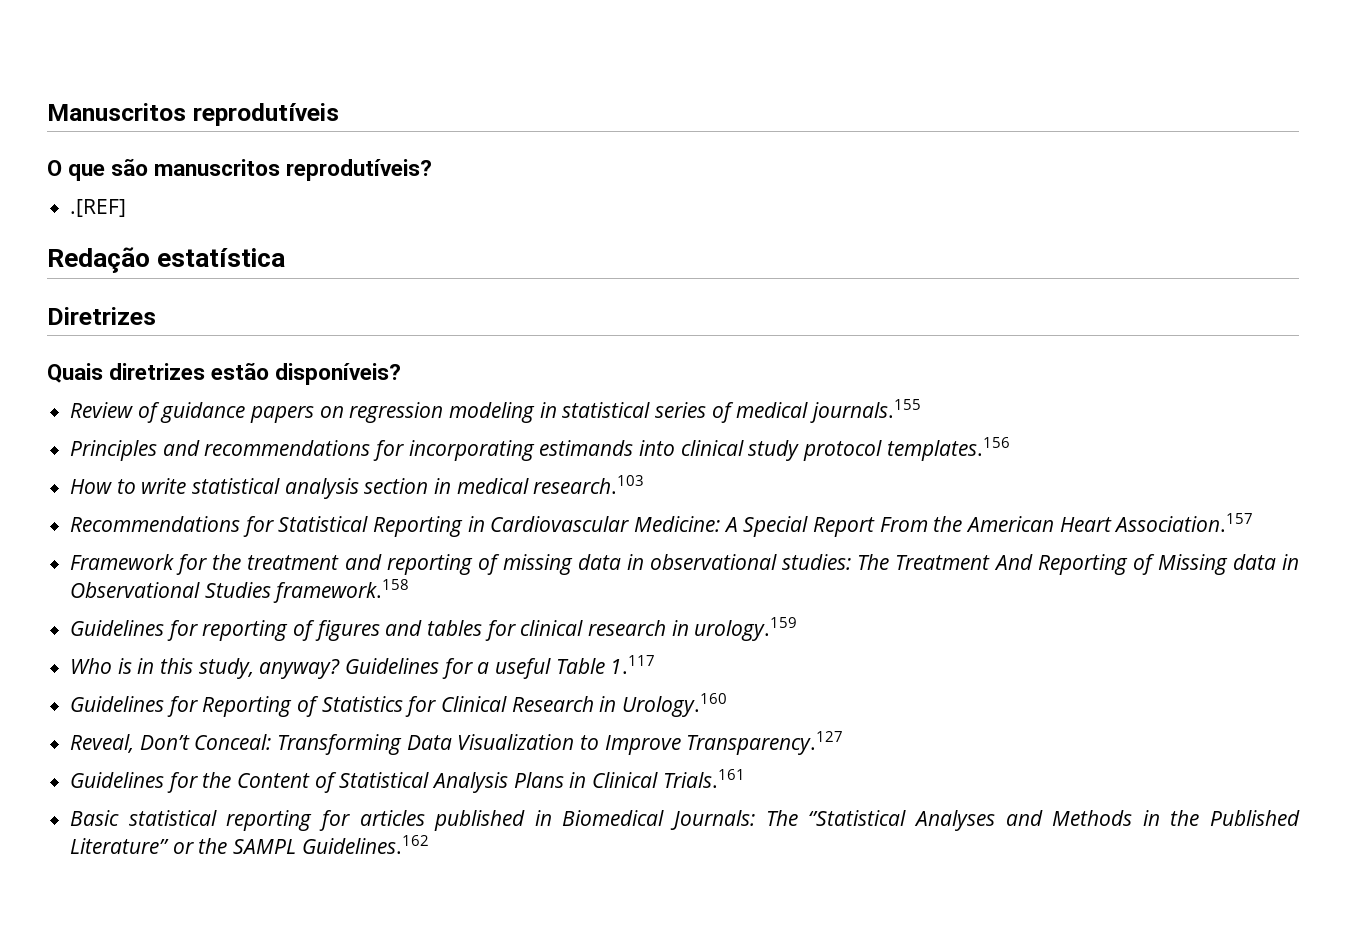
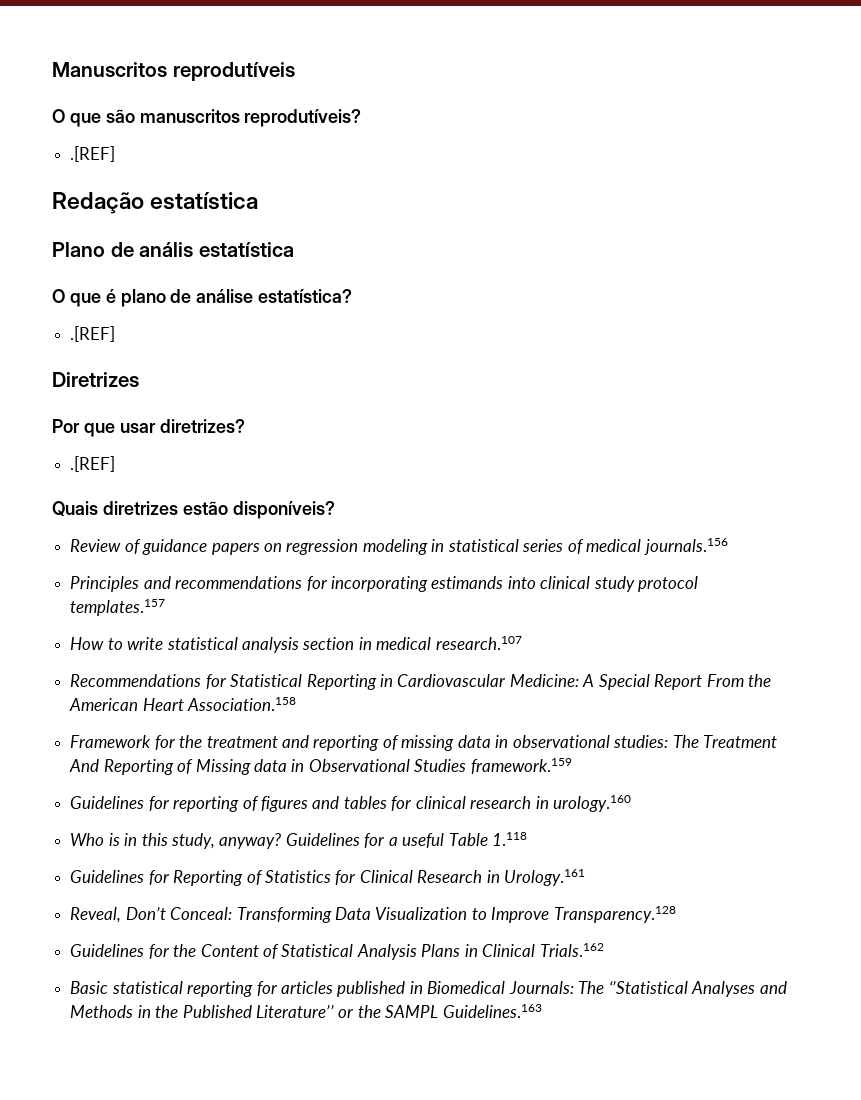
+ Plano de anális estatística
+ O que é plano de análise estatística?
+ .[REF]
  Diretrizes
+ Por que usar diretrizes?
+ .[REF]
- Review of guidance papers on regression modeling in statistical series of medical journals.155
+ Review of guidance papers on regression modeling in statistical series of medical journals.156
- Principles and recommendations for incorporating estimands into clinical study protocol templates.156
+ Principles and recommendations for incorporating estimands into clinical study protocol templates.157
- How to write statistical analysis section in medical research.103
+ How to write statistical analysis section in medical research.107
- Recommendations for Statistical Reporting in Cardiovascular Medicine: A Special Report From the American Heart Association.157
+ Recommendations for Statistical Reporting in Cardiovascular Medicine: A Special Report From the American Heart Association.158
- Framework for the treatment and reporting of missing data in observational studies: The Treatment And Reporting of Missing data in Observational Studies framework.158
+ Framework for the treatment and reporting of missing data in observational studies: The Treatment And Reporting of Missing data in Observational Studies framework.159
- Guidelines for reporting of figures and tables for clinical research in urology.159
+ Guidelines for reporting of figures and tables for clinical research in urology.160
- Guidelines for a useful Table 1.117
+ Guidelines for a useful Table 1.118
- Guidelines for Reporting of Statistics for Clinical Research in Urology.160
+ Guidelines for Reporting of Statistics for Clinical Research in Urology.161
- Reveal, Don’t Conceal: Transforming Data Visualization to Improve Transparency.127
+ Reveal, Don’t Conceal: Transforming Data Visualization to Improve Transparency.128
- Guidelines for the Content of Statistical Analysis Plans in Clinical Trials.161
+ Guidelines for the Content of Statistical Analysis Plans in Clinical Trials.162
- Basic statistical reporting for articles published in Biomedical Journals: The ‘’Statistical Analyses and Methods in the Published Literature’’ or the SAMPL Guidelines.162
+ Basic statistical reporting for articles published in Biomedical Journals: The ‘’Statistical Analyses and Methods in the Published Literature’’ or the SAMPL Guidelines.163

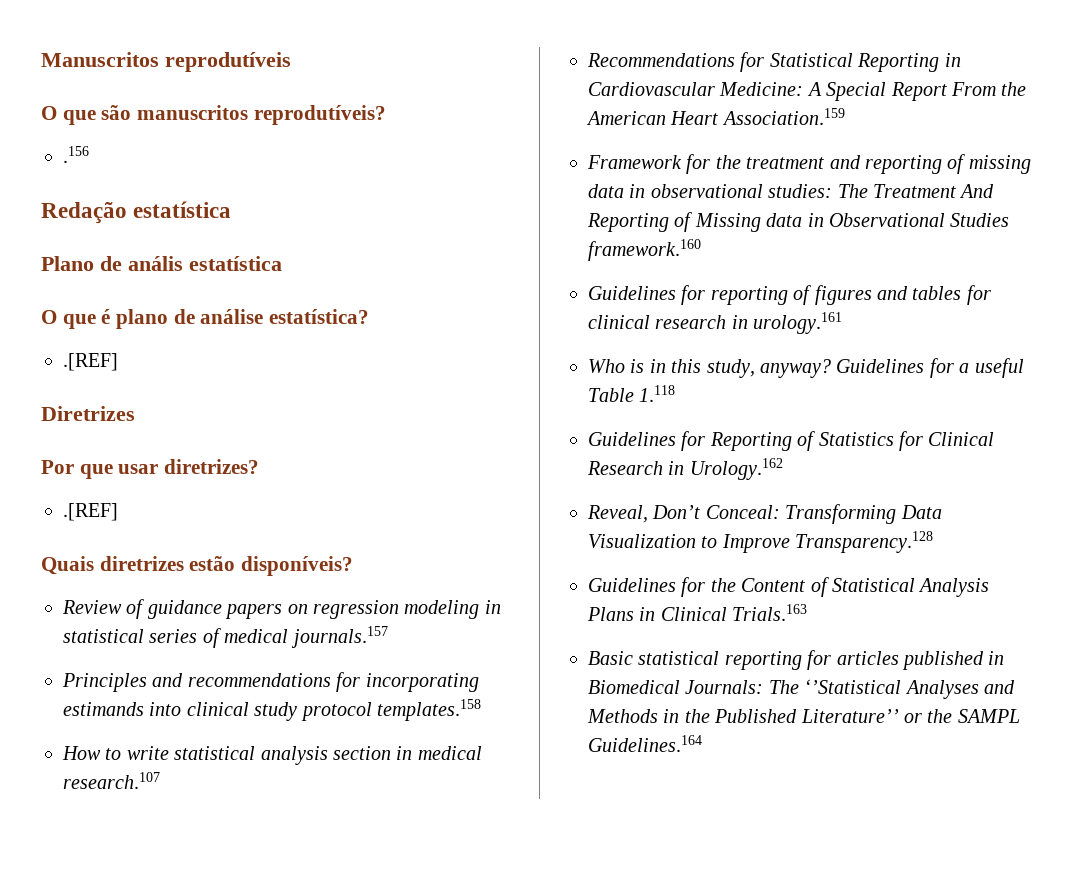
  O que são manuscritos reprodutíveis?
- .[REF]
+ .156
- Review of guidance papers on regression modeling in statistical series of medical journals.156
+ Review of guidance papers on regression modeling in statistical series of medical journals.157
- Principles and recommendations for incorporating estimands into clinical study protocol templates.157
+ Principles and recommendations for incorporating estimands into clinical study protocol templates.158
- Recommendations for Statistical Reporting in Cardiovascular Medicine: A Special Report From the American Heart Association.158
+ Recommendations for Statistical Reporting in Cardiovascular Medicine: A Special Report From the American Heart Association.159
- Framework for the treatment and reporting of missing data in observational studies: The Treatment And Reporting of Missing data in Observational Studies framework.159
+ Framework for the treatment and reporting of missing data in observational studies: The Treatment And Reporting of Missing data in Observational Studies framework.160
- Guidelines for reporting of figures and tables for clinical research in urology.160
+ Guidelines for reporting of figures and tables for clinical research in urology.161
- Guidelines for Reporting of Statistics for Clinical Research in Urology.161
+ Guidelines for Reporting of Statistics for Clinical Research in Urology.162
- Guidelines for the Content of Statistical Analysis Plans in Clinical Trials.162
+ Guidelines for the Content of Statistical Analysis Plans in Clinical Trials.163
- Basic statistical reporting for articles published in Biomedical Journals: The ‘’Statistical Analyses and Methods in the Published Literature’’ or the SAMPL Guidelines.163
+ Basic statistical reporting for articles published in Biomedical Journals: The ‘’Statistical Analyses and Methods in the Published Literature’’ or the SAMPL Guidelines.164

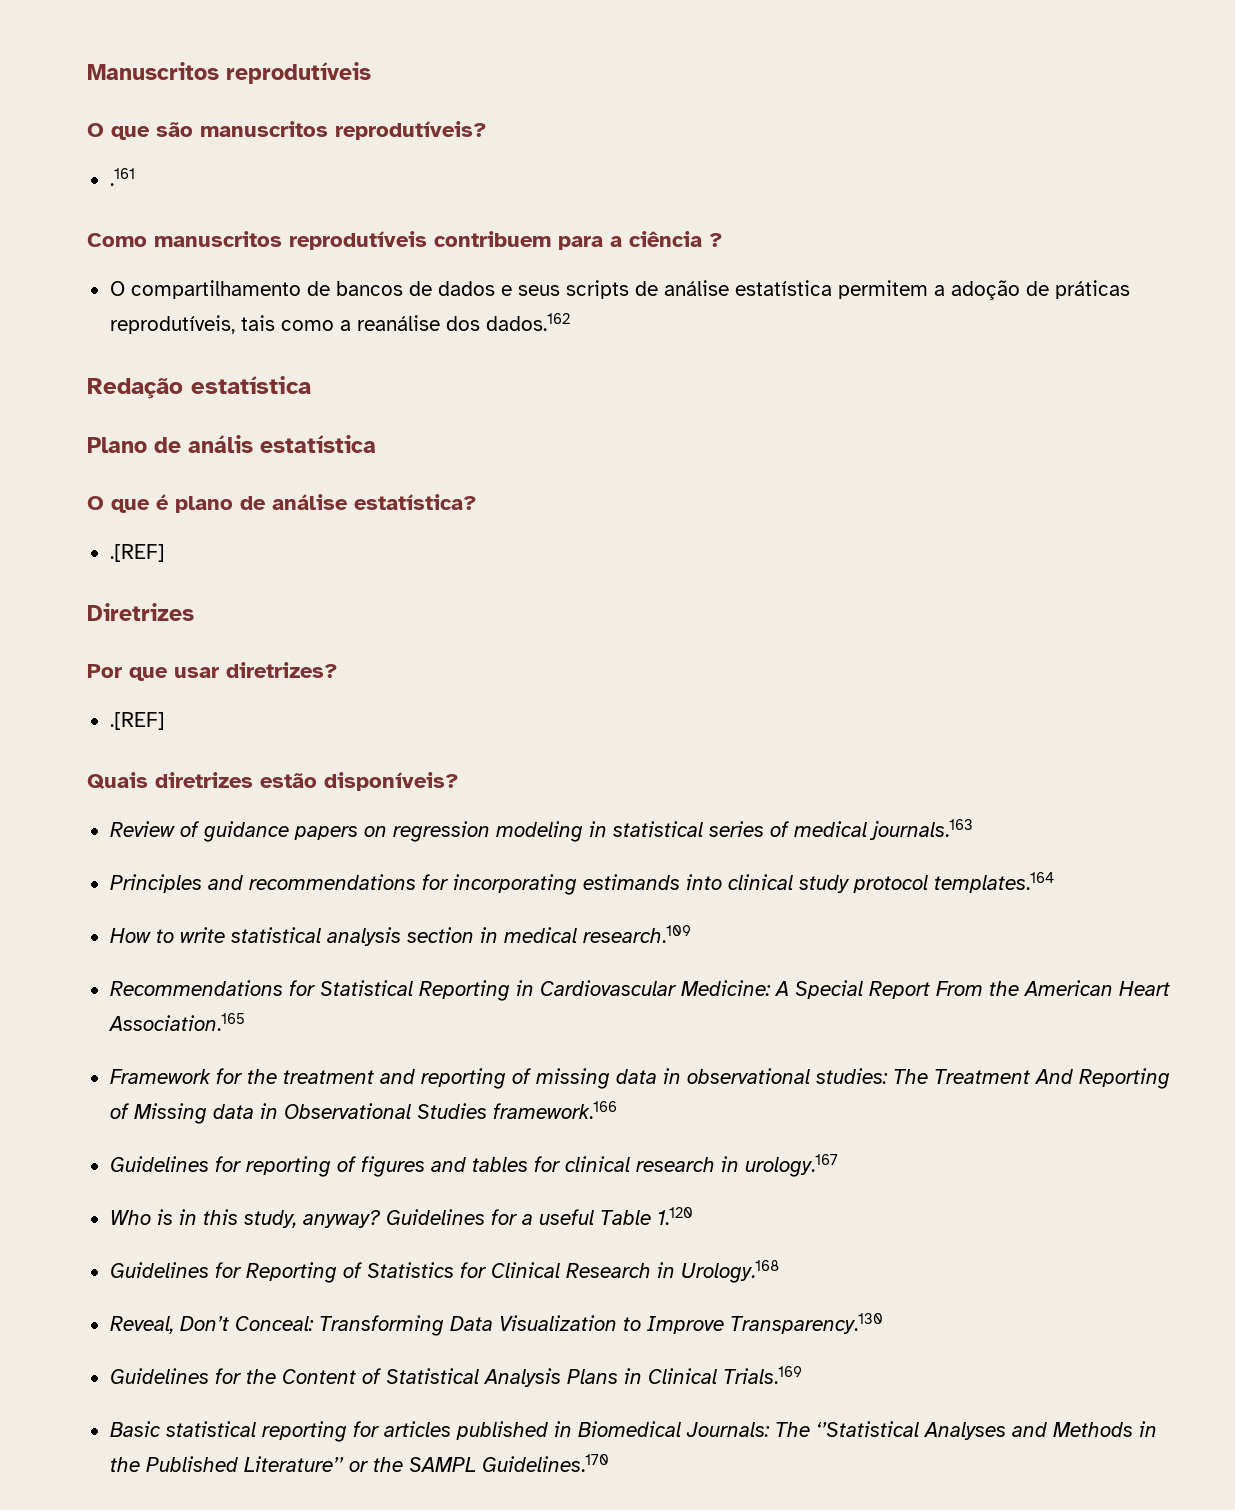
- .156
+ .161
+ Como manuscritos reprodutíveis contribuem para a ciência ?
+ O compartilhamento de bancos de dados e seus scripts de análise estatística permitem a adoção de práticas reprodutíveis, tais como a reanálise dos dados.162
- Review of guidance papers on regression modeling in statistical series of medical journals.157
+ Review of guidance papers on regression modeling in statistical series of medical journals.163
- Principles and recommendations for incorporating estimands into clinical study protocol templates.158
+ Principles and recommendations for incorporating estimands into clinical study protocol templates.164
- How to write statistical analysis section in medical research.107
+ How to write statistical analysis section in medical research.109
- Recommendations for Statistical Reporting in Cardiovascular Medicine: A Special Report From the American Heart Association.159
+ Recommendations for Statistical Reporting in Cardiovascular Medicine: A Special Report From the American Heart Association.165
- Framework for the treatment and reporting of missing data in observational studies: The Treatment And Reporting of Missing data in Observational Studies framework.160
+ Framework for the treatment and reporting of missing data in observational studies: The Treatment And Reporting of Missing data in Observational Studies framework.166
- Guidelines for reporting of figures and tables for clinical research in urology.161
+ Guidelines for reporting of figures and tables for clinical research in urology.167
- Guidelines for a useful Table 1.118
+ Guidelines for a useful Table 1.120
- Guidelines for Reporting of Statistics for Clinical Research in Urology.162
+ Guidelines for Reporting of Statistics for Clinical Research in Urology.168
- Reveal, Don’t Conceal: Transforming Data Visualization to Improve Transparency.128
+ Reveal, Don’t Conceal: Transforming Data Visualization to Improve Transparency.130
- Guidelines for the Content of Statistical Analysis Plans in Clinical Trials.163
+ Guidelines for the Content of Statistical Analysis Plans in Clinical Trials.169
- Basic statistical reporting for articles published in Biomedical Journals: The ‘’Statistical Analyses and Methods in the Published Literature’’ or the SAMPL Guidelines.164
+ Basic statistical reporting for articles published in Biomedical Journals: The ‘’Statistical Analyses and Methods in the Published Literature’’ or the SAMPL Guidelines.170

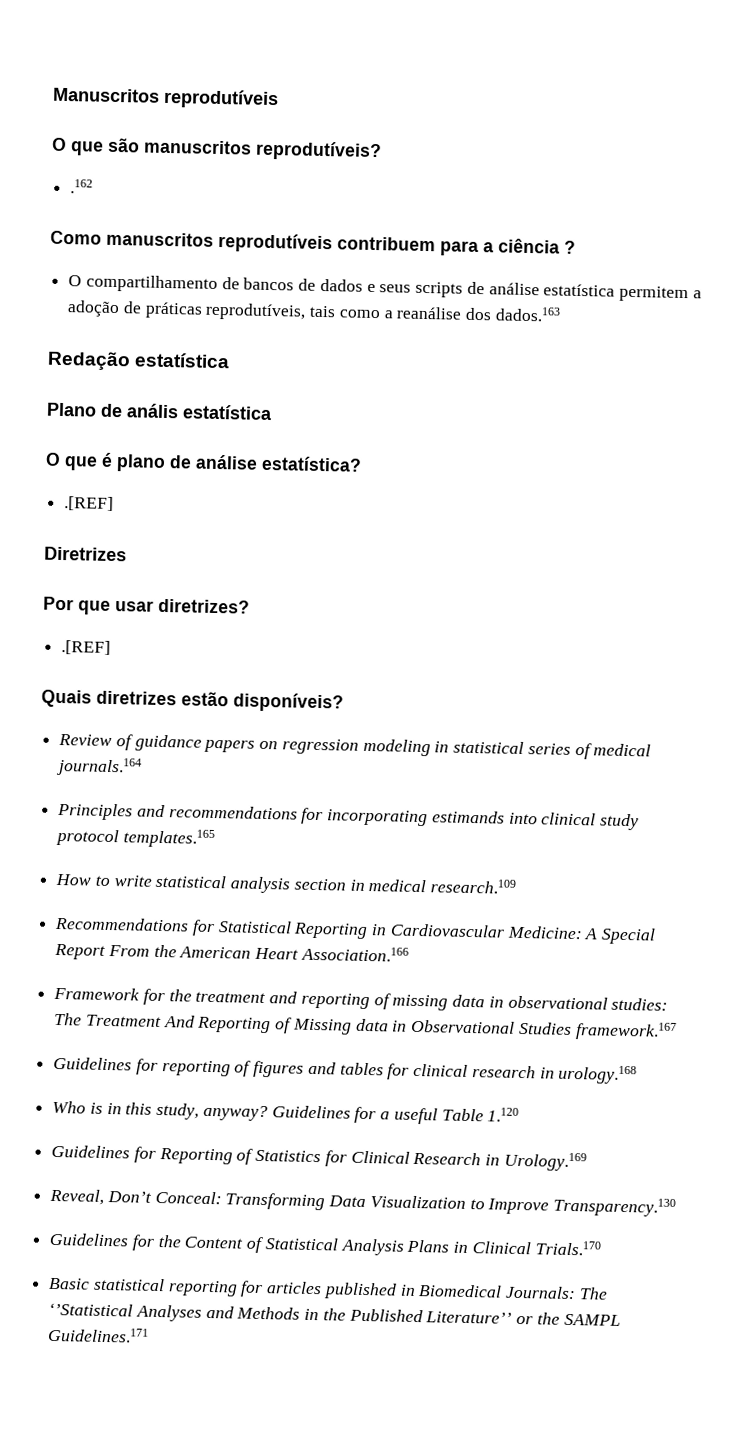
- .161
+ .162
- O compartilhamento de bancos de dados e seus scripts de análise estatística permitem a adoção de práticas reprodutíveis, tais como a reanálise dos dados.162
+ O compartilhamento de bancos de dados e seus scripts de análise estatística permitem a adoção de práticas reprodutíveis, tais como a reanálise dos dados.163
- Review of guidance papers on regression modeling in statistical series of medical journals.163
+ Review of guidance papers on regression modeling in statistical series of medical journals.164
- Principles and recommendations for incorporating estimands into clinical study protocol templates.164
+ Principles and recommendations for incorporating estimands into clinical study protocol templates.165
- Recommendations for Statistical Reporting in Cardiovascular Medicine: A Special Report From the American Heart Association.165
+ Recommendations for Statistical Reporting in Cardiovascular Medicine: A Special Report From the American Heart Association.166
- Framework for the treatment and reporting of missing data in observational studies: The Treatment And Reporting of Missing data in Observational Studies framework.166
+ Framework for the treatment and reporting of missing data in observational studies: The Treatment And Reporting of Missing data in Observational Studies framework.167
- Guidelines for reporting of figures and tables for clinical research in urology.167
+ Guidelines for reporting of figures and tables for clinical research in urology.168
- Guidelines for Reporting of Statistics for Clinical Research in Urology.168
+ Guidelines for Reporting of Statistics for Clinical Research in Urology.169
- Guidelines for the Content of Statistical Analysis Plans in Clinical Trials.169
+ Guidelines for the Content of Statistical Analysis Plans in Clinical Trials.170
- Basic statistical reporting for articles published in Biomedical Journals: The ‘’Statistical Analyses and Methods in the Published Literature’’ or the SAMPL Guidelines.170
+ Basic statistical reporting for articles published in Biomedical Journals: The ‘’Statistical Analyses and Methods in the Published Literature’’ or the SAMPL Guidelines.171

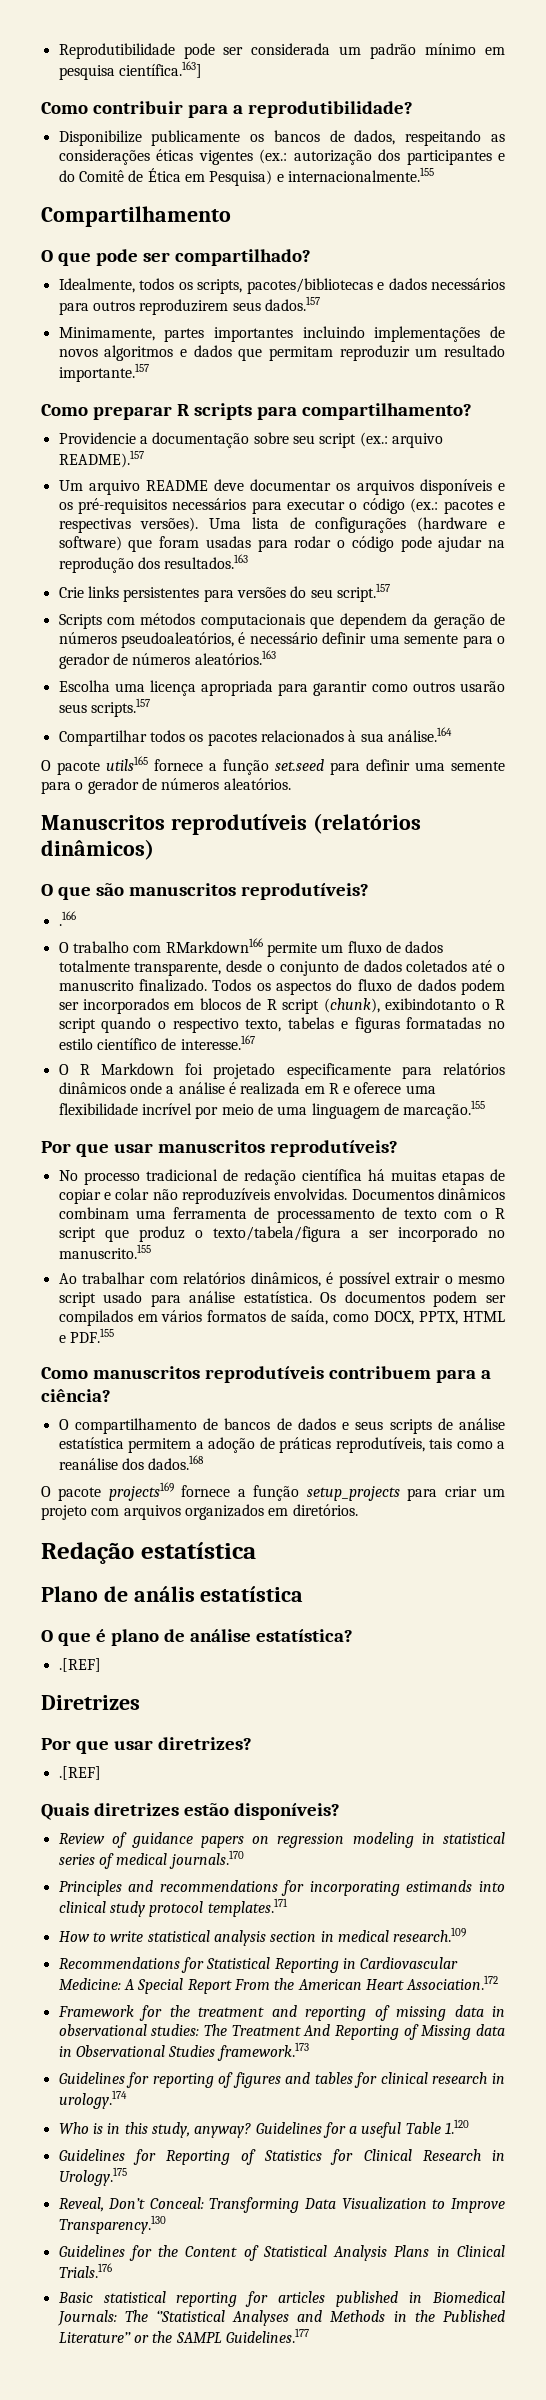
+ Reprodutibilidade pode ser considerada um padrão mínimo em pesquisa científica.163]
+ Como contribuir para a reprodutibilidade?
+ Disponibilize publicamente os bancos de dados, respeitando as considerações éticas vigentes (ex.: autorização dos participantes e do Comitê de Ética em Pesquisa) e internacionalmente.155
+ Compartilhamento
+ O que pode ser compartilhado?
+ Idealmente, todos os scripts, pacotes/bibliotecas e dados necessários para outros reproduzirem seus dados.157
+ Minimamente, partes importantes incluindo implementações de novos algoritmos e dados que permitam reproduzir um resultado importante.157
+ Como preparar R scripts para compartilhamento?
+ Providencie a documentação sobre seu script (ex.: arquivo README).157
+ Um arquivo README deve documentar os arquivos disponíveis e os pré-requisitos necessários para executar o código (ex.: pacotes e respectivas versões). Uma lista de configurações (hardware e software) que foram usadas para rodar o código pode ajudar na reprodução dos resultados.163
+ Crie links persistentes para versões do seu script.157
+ Scripts com métodos computacionais que dependem da geração de números pseudoaleatórios, é necessário definir uma semente para o gerador de números aleatórios.163
+ Escolha uma licença apropriada para garantir como outros usarão seus scripts.157
+ Compartilhar todos os pacotes relacionados à sua análise.164
+ O pacote utils165 fornece a função set.seed para definir uma semente para o gerador de números aleatórios.
- Manuscritos reprodutíveis
+ Manuscritos reprodutíveis (relatórios dinâmicos)
- .162
+ .166
+ O trabalho com RMarkdown166 permite um fluxo de dados totalmente transparente, desde o conjunto de dados coletados até o manuscrito finalizado. Todos os aspectos do fluxo de dados podem ser incorporados em blocos de R script (chunk), exibindotanto o R script quando o respectivo texto, tabelas e figuras formatadas no estilo científico de interesse.167
+ O R Markdown foi projetado especificamente para relatórios dinâmicos onde a análise é realizada em R e oferece uma flexibilidade incrível por meio de uma linguagem de marcação.155
+ Por que usar manuscritos reprodutíveis?
+ No processo tradicional de redação científica há muitas etapas de copiar e colar não reproduzíveis envolvidas. Documentos dinâmicos combinam uma ferramenta de processamento de texto com o R script que produz o texto/tabela/figura a ser incorporado no manuscrito.155
+ Ao trabalhar com relatórios dinâmicos, é possível extrair o mesmo script usado para análise estatística. Os documentos podem ser compilados em vários formatos de saída, como DOCX, PPTX, HTML e PDF.155
- Como manuscritos reprodutíveis contribuem para a ciência ?
+ Como manuscritos reprodutíveis contribuem para a ciência?
- O compartilhamento de bancos de dados e seus scripts de análise estatística permitem a adoção de práticas reprodutíveis, tais como a reanálise dos dados.163
+ O compartilhamento de bancos de dados e seus scripts de análise estatística permitem a adoção de práticas reprodutíveis, tais como a reanálise dos dados.168
+ O pacote projects169 fornece a função setup_projects para criar um projeto com arquivos organizados em diretórios.
- Review of guidance papers on regression modeling in statistical series of medical journals.164
+ Review of guidance papers on regression modeling in statistical series of medical journals.170
- Principles and recommendations for incorporating estimands into clinical study protocol templates.165
+ Principles and recommendations for incorporating estimands into clinical study protocol templates.171
- Recommendations for Statistical Reporting in Cardiovascular Medicine: A Special Report From the American Heart Association.166
+ Recommendations for Statistical Reporting in Cardiovascular Medicine: A Special Report From the American Heart Association.172
- Framework for the treatment and reporting of missing data in observational studies: The Treatment And Reporting of Missing data in Observational Studies framework.167
+ Framework for the treatment and reporting of missing data in observational studies: The Treatment And Reporting of Missing data in Observational Studies framework.173
- Guidelines for reporting of figures and tables for clinical research in urology.168
+ Guidelines for reporting of figures and tables for clinical research in urology.174
- Guidelines for Reporting of Statistics for Clinical Research in Urology.169
+ Guidelines for Reporting of Statistics for Clinical Research in Urology.175
- Guidelines for the Content of Statistical Analysis Plans in Clinical Trials.170
+ Guidelines for the Content of Statistical Analysis Plans in Clinical Trials.176
- Basic statistical reporting for articles published in Biomedical Journals: The ‘’Statistical Analyses and Methods in the Published Literature’’ or the SAMPL Guidelines.171
+ Basic statistical reporting for articles published in Biomedical Journals: The ‘’Statistical Analyses and Methods in the Published Literature’’ or the SAMPL Guidelines.177

